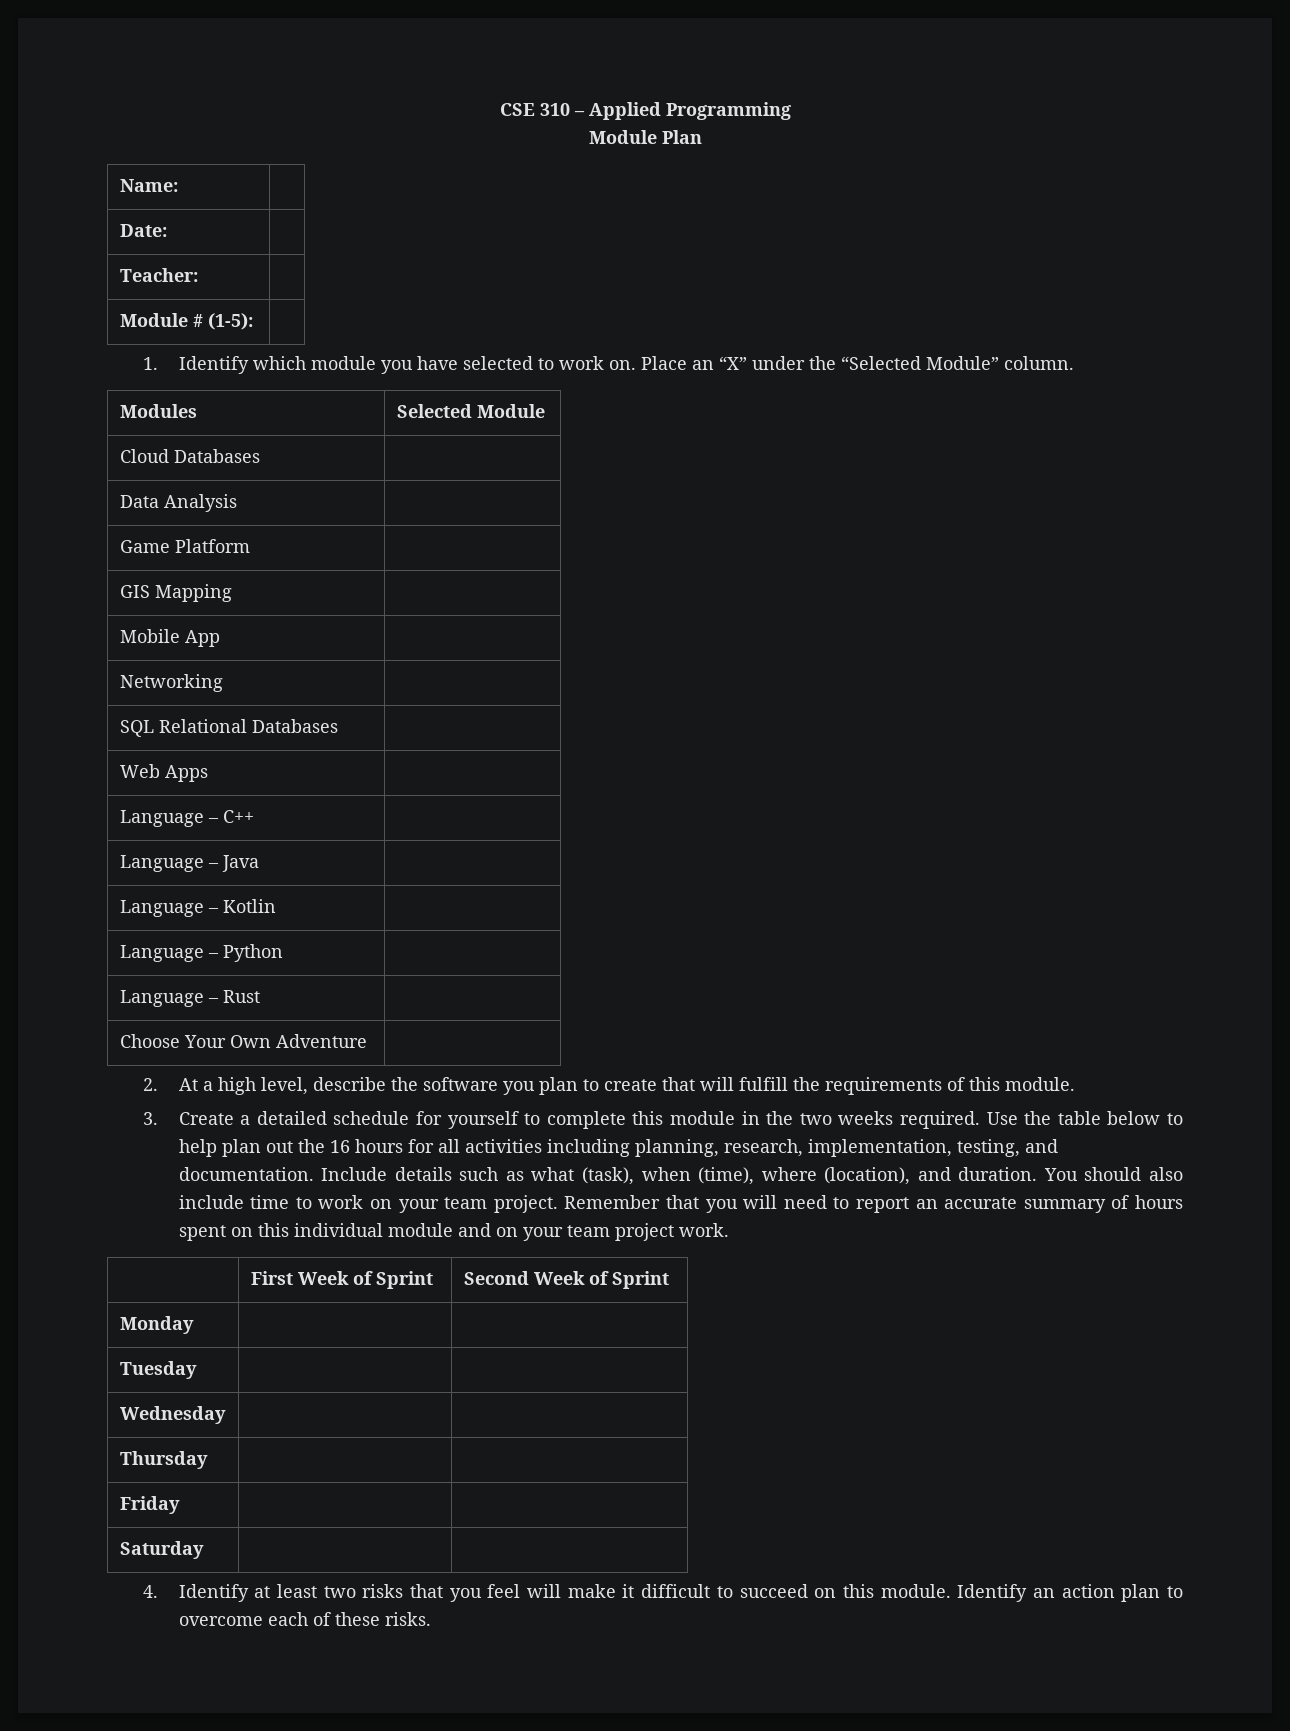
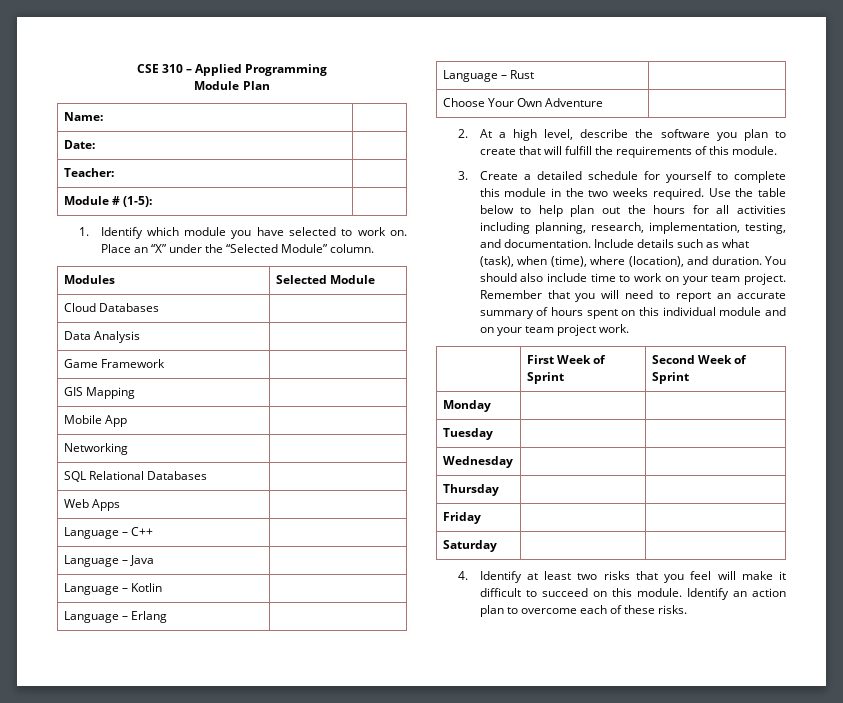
- Game Platform |
+ Game Framework |
- Language – Python |
+ Language – Erlang |
- Use the table below to help plan out the 16 hours for all activities including planning, research, implementation, testing, and documentation.
+ Use the table below to help plan out the hours for all activities including planning, research, implementation, testing, and documentation.

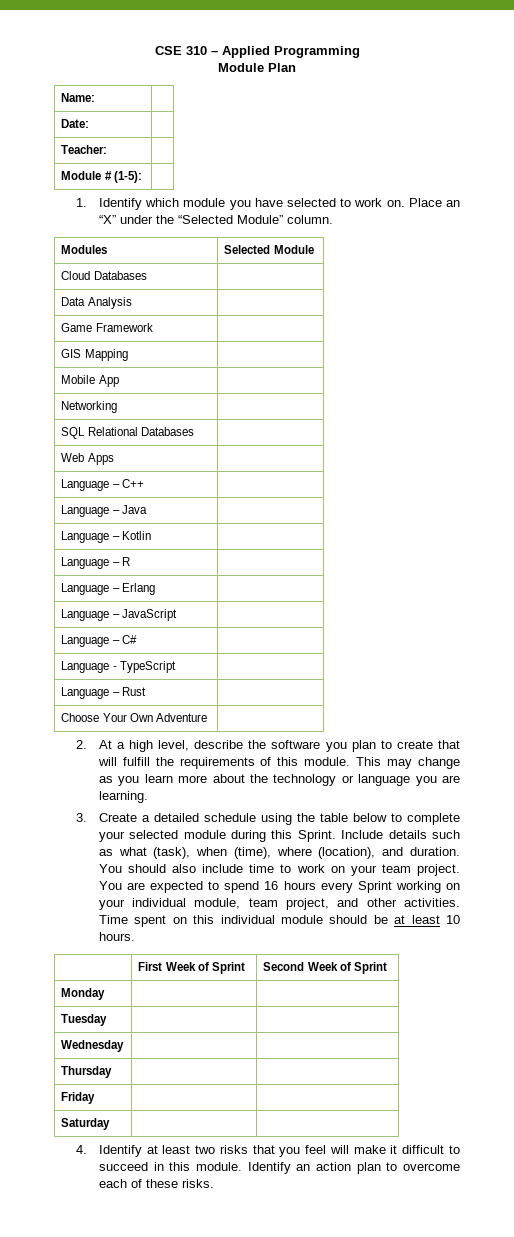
+ Language – R |
+ Language – JavaScript |
+ Language – C# |
+ Language - TypeScript |
+ This may change as you learn more about the technology or language you are learning.
- 3. Create a detailed schedule for yourself to complete this module in the two weeks required. Use the table below to help plan out the hours for all activities including planning, research, implementation, testing, and documentation.
+ 3. Create a detailed schedule using the table below to complete your selected module during this Sprint.
- Remember that you will need to report an accurate summary of hours spent on this individual module and on your team project work.
+ You are expected to spend 16 hours every Sprint working on your individual module, team project, and other activities. Time spent on this individual module should be at least 10 hours.
- 4. Identify at least two risks that you feel will make it difficult to succeed on this module.
+ 4. Identify at least two risks that you feel will make it difficult to succeed in this module.

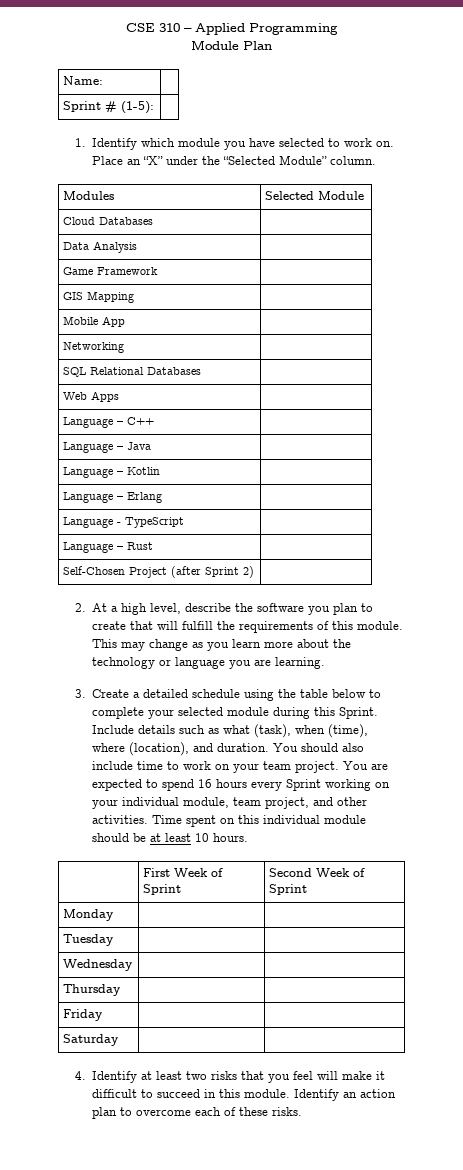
- Date: |
- Teacher: |
- Module # (1-5): |
+ Sprint # (1-5): |
- Language – R |
- Language – JavaScript |
- Language – C# |
- Choose Your Own Adventure |
+ Self-Chosen Project (after Sprint 2) |

